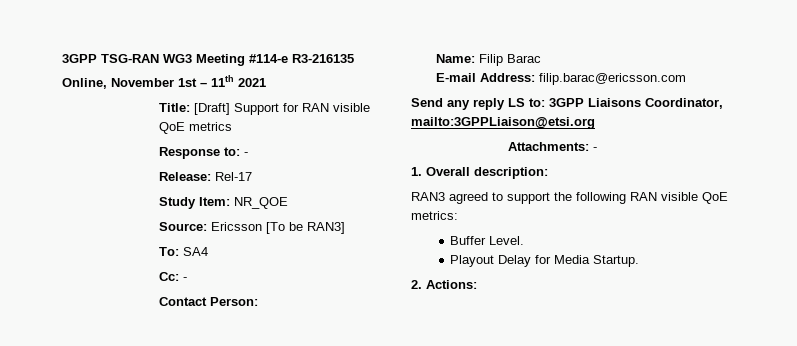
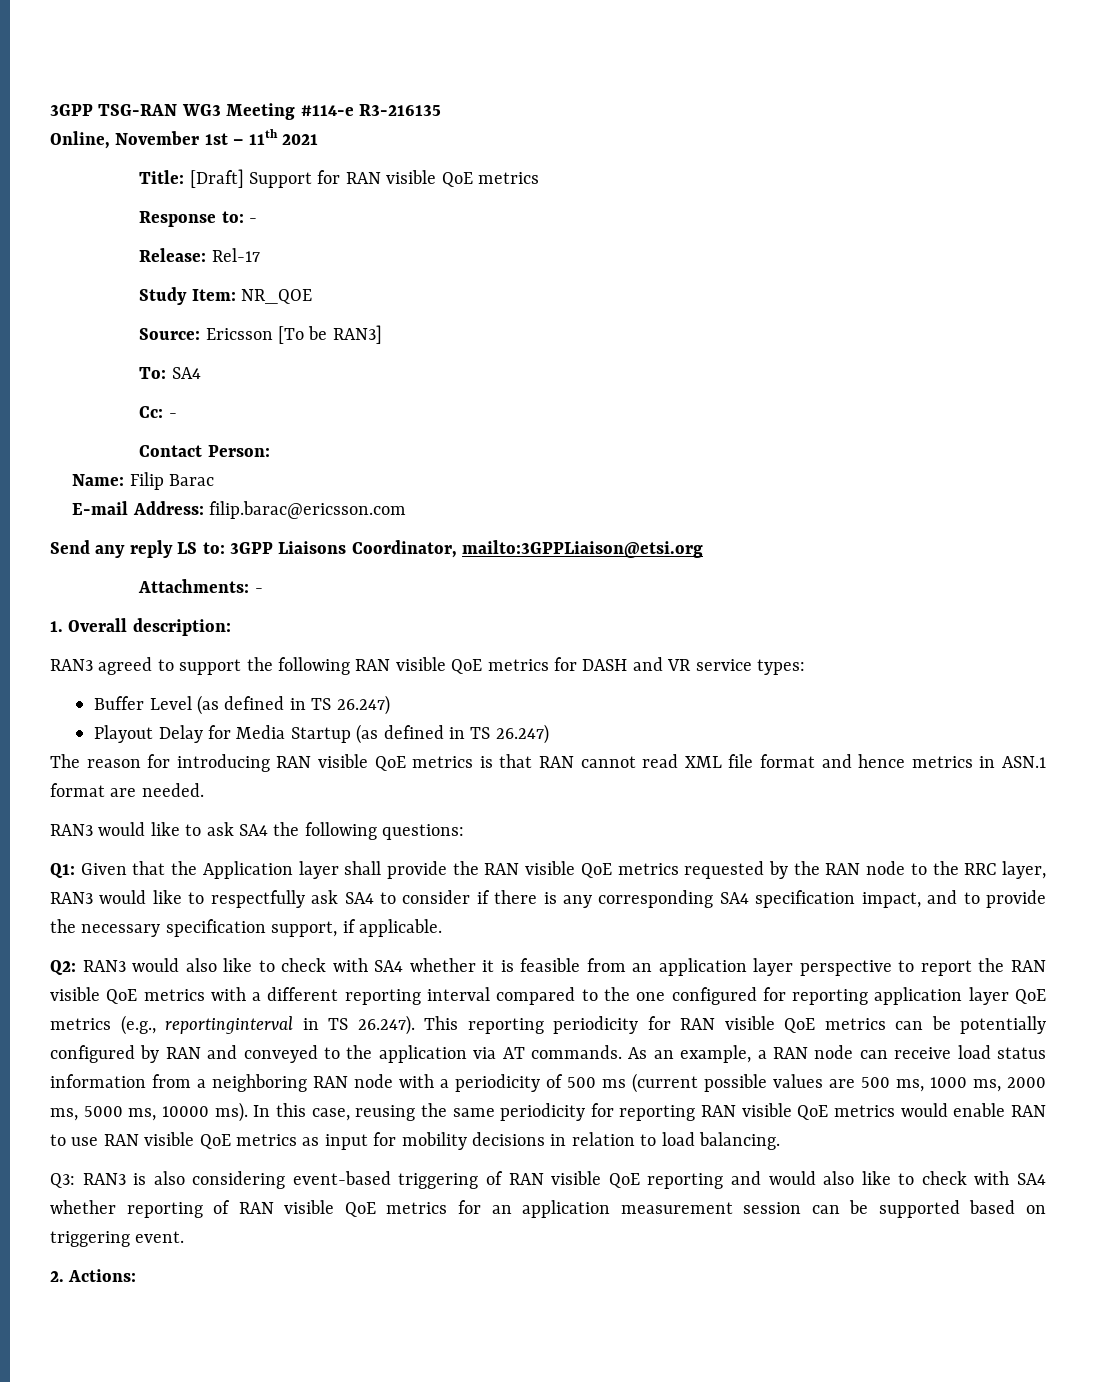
- RAN3 agreed to support the following RAN visible QoE metrics:
- Buffer Level.
- Playout Delay for Media Startup.
+ RAN3 agreed to support the following RAN visible QoE metrics for DASH and VR service types:
+ Buffer Level (as defined in TS 26.247)
+ Playout Delay for Media Startup (as defined in TS 26.247)
+ The reason for introducing RAN visible QoE metrics is that RAN cannot read XML file format and hence metrics in ASN.1 format are needed.
+ RAN3 would like to ask SA4 the following questions:
+ Q1: Given that the Application layer shall provide the RAN visible QoE metrics requested by the RAN node to the RRC layer, RAN3 would like to respectfully ask SA4 to consider if there is any corresponding SA4 specification impact, and to provide the necessary specification support, if applicable.
+ Q2: RAN3 would also like to check with SA4 whether it is feasible from an application layer perspective to report the RAN visible QoE metrics with a different reporting interval compared to the one configured for reporting application layer QoE metrics (e.g., reportinginterval in TS 26.247). This reporting periodicity for RAN visible QoE metrics can be potentially configured by RAN and conveyed to the application via AT commands. As an example, a RAN node can receive load status information from a neighboring RAN node with a periodicity of 500 ms (current possible values are 500 ms, 1000 ms, 2000 ms, 5000 ms, 10000 ms). In this case, reusing the same periodicity for reporting RAN visible QoE metrics would enable RAN to use RAN visible QoE metrics as input for mobility decisions in relation to load balancing.
+ Q3: RAN3 is also considering event-based triggering of RAN visible QoE reporting and would also like to check with SA4 whether reporting of RAN visible QoE metrics for an application measurement session can be supported based on triggering event.

